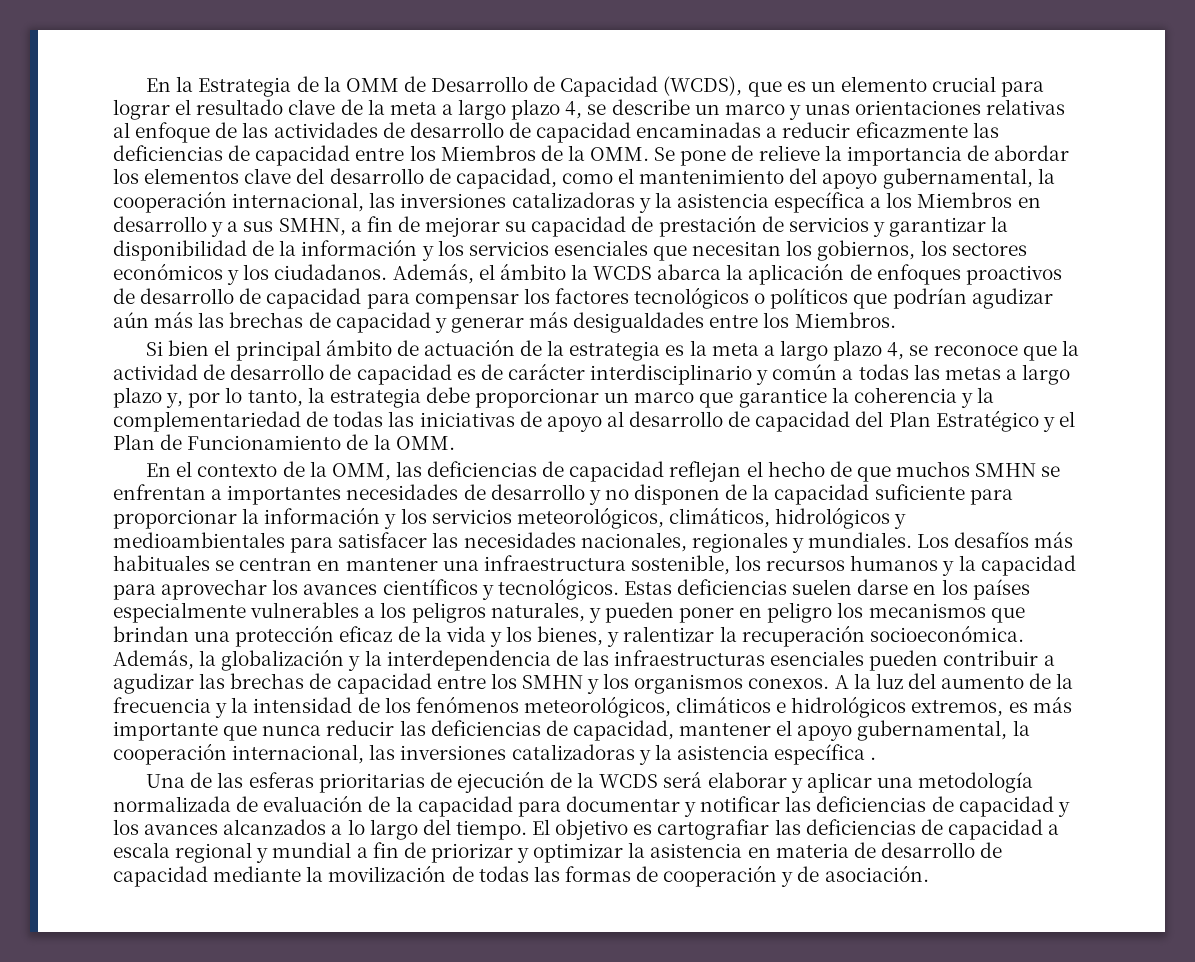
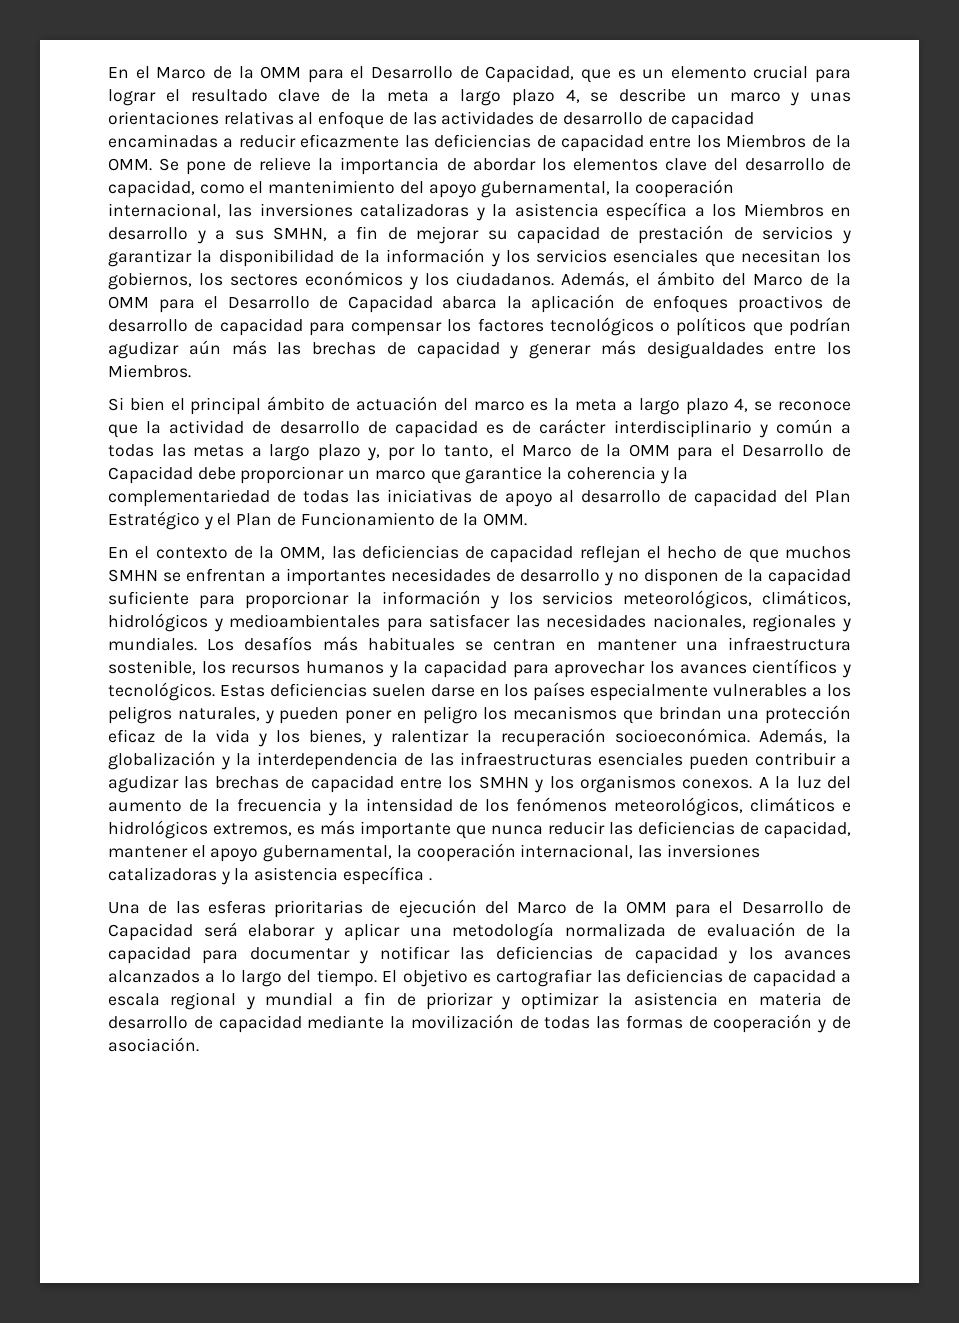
- En la Estrategia de la OMM de Desarrollo de Capacidad (WCDS), que es un elemento crucial para lograr el resultado clave de la meta a largo plazo 4, se describe un marco y unas orientaciones relativas al enfoque de las actividades de desarrollo de capacidad encaminadas a reducir eficazmente las deficiencias de capacidad entre los Miembros de la OMM. Se pone de relieve la importancia de abordar los elementos clave del desarrollo de capacidad, como el mantenimiento del apoyo gubernamental, la cooperación internacional, las inversiones catalizadoras y la asistencia específica a los Miembros en desarrollo y a sus SMHN, a fin de mejorar su capacidad de prestación de servicios y garantizar la disponibilidad de la información y los servicios esenciales que necesitan los gobiernos, los sectores económicos y los ciudadanos.
+ En el Marco de la OMM para el Desarrollo de Capacidad, que es un elemento crucial para lograr el resultado clave de la meta a largo plazo 4, se describe un marco y unas orientaciones relativas al enfoque de las actividades de desarrollo de capacidad encaminadas a reducir eficazmente las deficiencias de capacidad entre los Miembros de la OMM. Se pone de relieve la importancia de abordar los elementos clave del desarrollo de capacidad, como el mantenimiento del apoyo gubernamental, la cooperación internacional, las inversiones catalizadoras y la asistencia específica a los Miembros en desarrollo y a sus SMHN, a fin de mejorar su capacidad de prestación de servicios y garantizar la disponibilidad de la información y los servicios esenciales que necesitan los gobiernos, los sectores económicos y los ciudadanos.
- Además, el ámbito la WCDS abarca la aplicación de enfoques proactivos de desarrollo de capacidad para compensar los factores tecnológicos o políticos que podrían agudizar aún más las brechas de capacidad y generar más desigualdades entre los Miembros.
+ Además, el ámbito del Marco de la OMM para el Desarrollo de Capacidad abarca la aplicación de enfoques proactivos de desarrollo de capacidad para compensar los factores tecnológicos o políticos que podrían agudizar aún más las brechas de capacidad y generar más desigualdades entre los Miembros.
- Si bien el principal ámbito de actuación de la estrategia es la meta a largo plazo 4, se reconoce que la actividad de desarrollo de capacidad es de carácter interdisciplinario y común a todas las metas a largo plazo y, por lo tanto, la estrategia debe proporcionar un marco que garantice la coherencia y la complementariedad de todas las iniciativas de apoyo al desarrollo de capacidad del Plan Estratégico y el Plan de Funcionamiento de la OMM.
+ Si bien el principal ámbito de actuación del marco es la meta a largo plazo 4, se reconoce que la actividad de desarrollo de capacidad es de carácter interdisciplinario y común a todas las metas a largo plazo y, por lo tanto, el Marco de la OMM para el Desarrollo de Capacidad debe proporcionar un marco que garantice la coherencia y la complementariedad de todas las iniciativas de apoyo al desarrollo de capacidad del Plan Estratégico y el Plan de Funcionamiento de la OMM.
- Una de las esferas prioritarias de ejecución de la WCDS será elaborar y aplicar una metodología normalizada de evaluación de la capacidad para documentar y notificar las deficiencias de capacidad y los avances alcanzados a lo largo del tiempo.
+ Una de las esferas prioritarias de ejecución del Marco de la OMM para el Desarrollo de Capacidad será elaborar y aplicar una metodología normalizada de evaluación de la capacidad para documentar y notificar las deficiencias de capacidad y los avances alcanzados a lo largo del tiempo.

